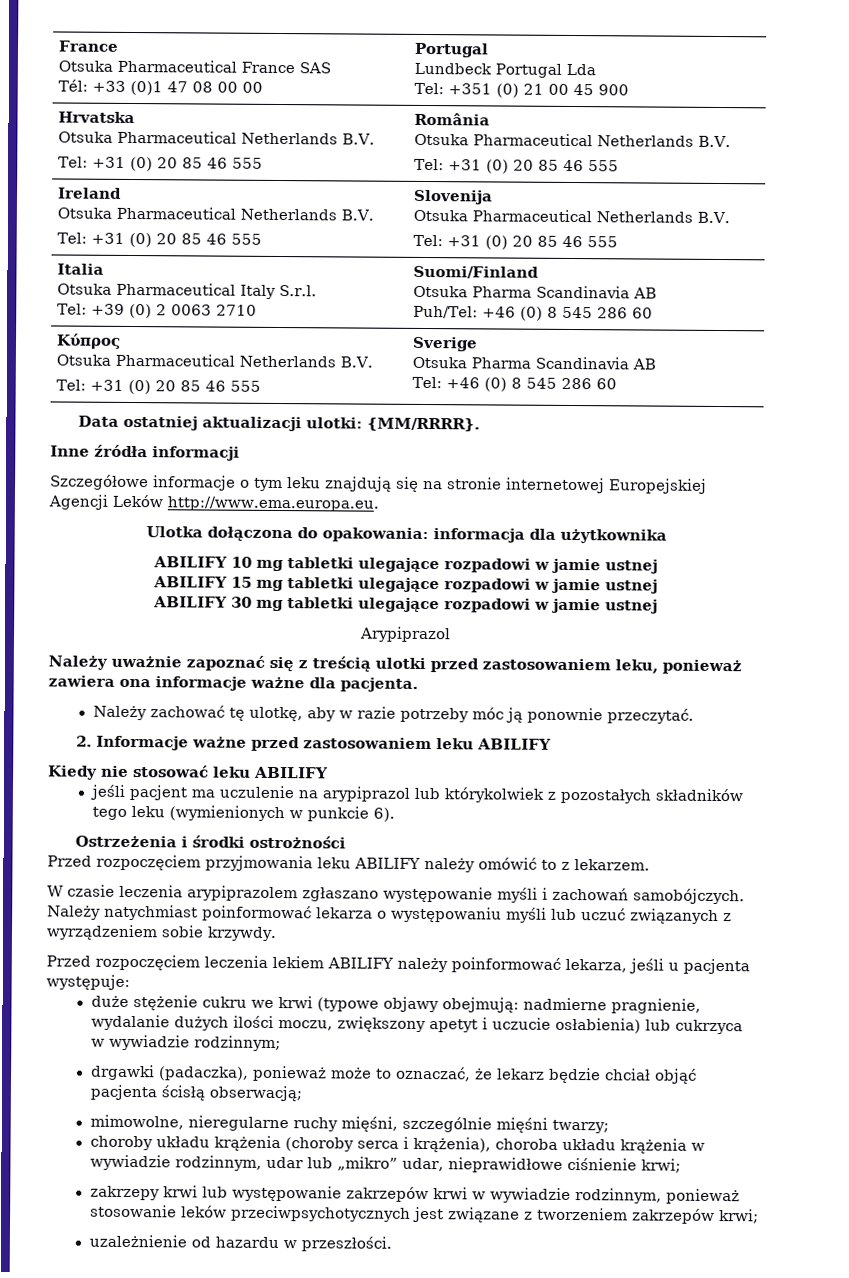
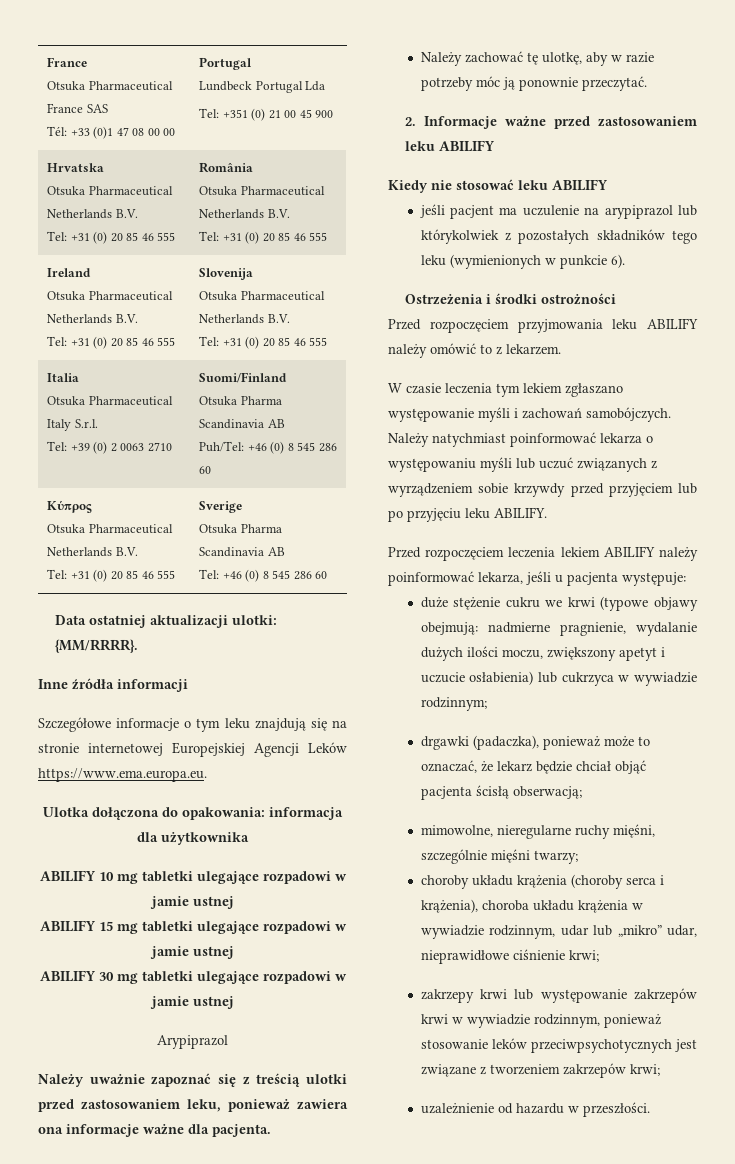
- Szczegółowe informacje o tym leku znajdują się na stronie internetowej Europejskiej Agencji Leków http://www.ema.europa.eu.
+ Szczegółowe informacje o tym leku znajdują się na stronie internetowej Europejskiej Agencji Leków https://www.ema.europa.eu.
- W czasie leczenia arypiprazolem zgłaszano występowanie myśli i zachowań samobójczych.
+ W czasie leczenia tym lekiem zgłaszano występowanie myśli i zachowań samobójczych.
- Należy natychmiast poinformować lekarza o występowaniu myśli lub uczuć związanych z wyrządzeniem sobie krzywdy.
+ Należy natychmiast poinformować lekarza o występowaniu myśli lub uczuć związanych z wyrządzeniem sobie krzywdy przed przyjęciem lub po przyjęciu leku ABILIFY.

